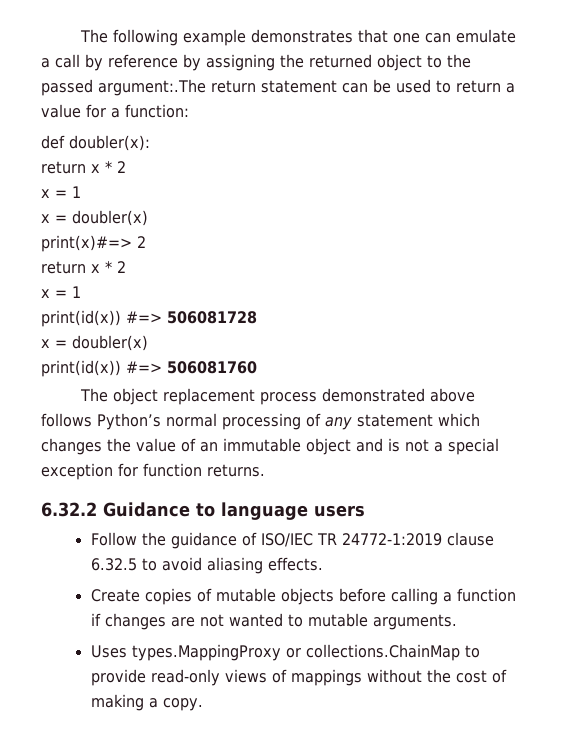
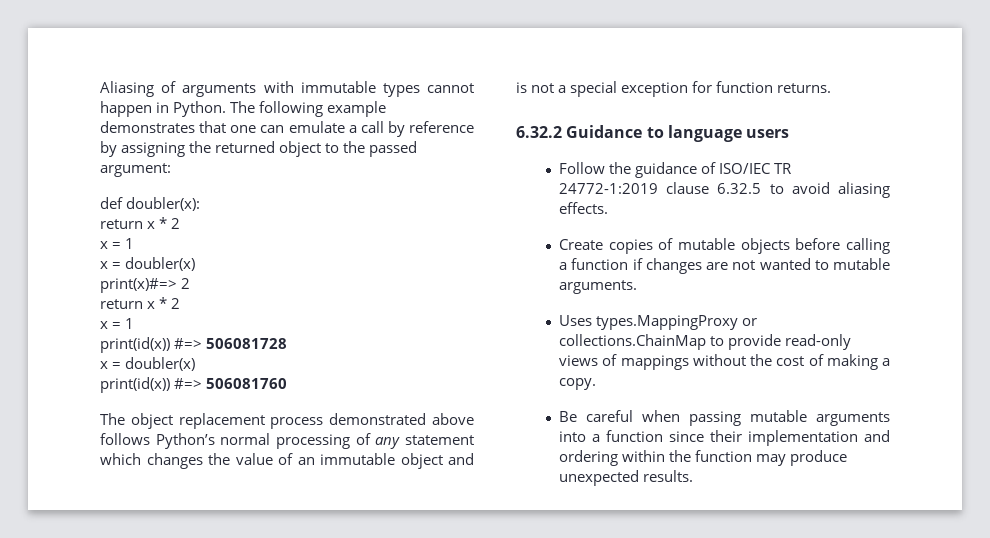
+ Aliasing of arguments with immutable types cannot happen in Python.
- The following example demonstrates that one can emulate a call by reference by assigning the returned object to the passed argument:.The return statement can be used to return a value for a function:
+ The following example demonstrates that one can emulate a call by reference by assigning the returned object to the passed argument:
+ Be careful when passing mutable arguments into a function since their implementation and ordering within the function may produce unexpected results.

